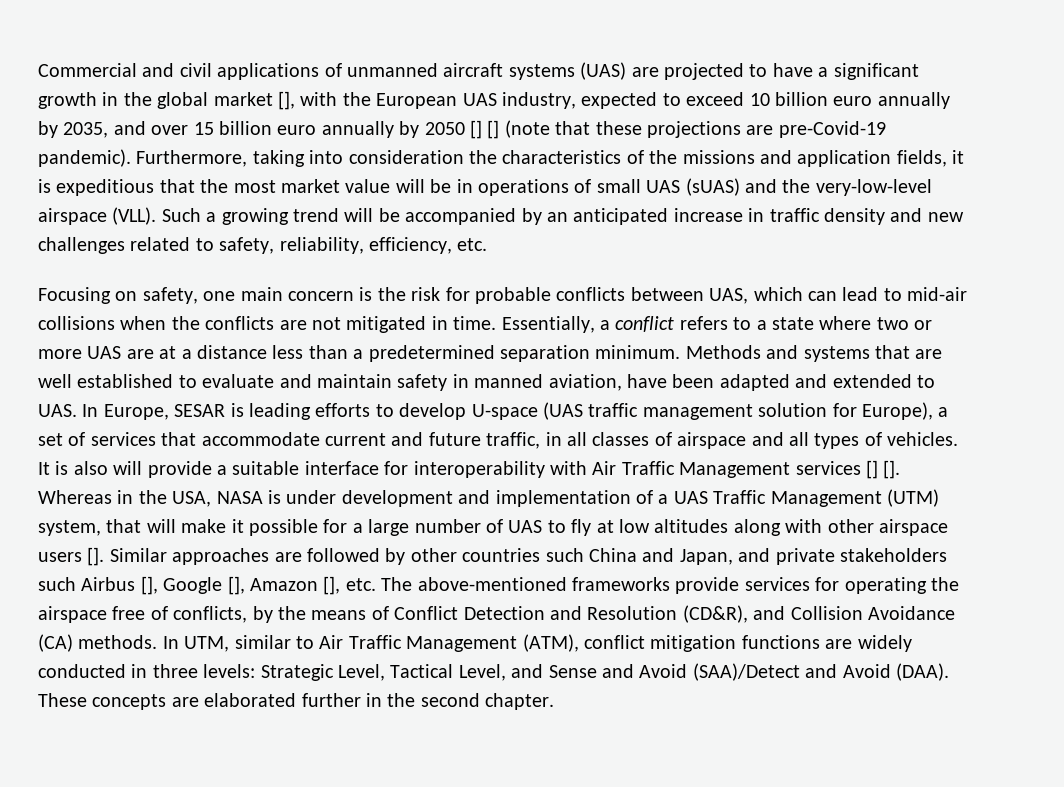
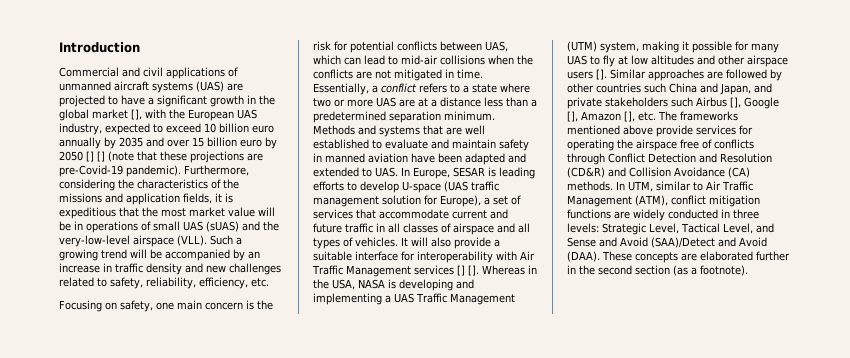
+ Introduction
- Commercial and civil applications of unmanned aircraft systems (UAS) are projected to have a significant growth in the global market [], with the European UAS industry, expected to exceed 10 billion euro annually by 2035, and over 15 billion euro annually by 2050 [] [] (note that these projections are pre-Covid-19 pandemic).
+ Commercial and civil applications of unmanned aircraft systems (UAS) are projected to have a significant growth in the global market [], with the European UAS industry, expected to exceed 10 billion euro annually by 2035 and over 15 billion euro by 2050 [] [] (note that these projections are pre-Covid-19 pandemic).
- Furthermore, taking into consideration the characteristics of the missions and application fields, it is expeditious that the most market value will be in operations of small UAS (sUAS) and the very-low-level airspace (VLL).
+ Furthermore, considering the characteristics of the missions and application fields, it is expeditious that the most market value will be in operations of small UAS (sUAS) and the very-low-level airspace (VLL).
- Such a growing trend will be accompanied by an anticipated increase in traffic density and new challenges related to safety, reliability, efficiency, etc.
+ Such a growing trend will be accompanied by an increase in traffic density and new challenges related to safety, reliability, efficiency, etc.
- Focusing on safety, one main concern is the risk for probable conflicts between UAS, which can lead to mid-air collisions when the conflicts are not mitigated in time.
+ Focusing on safety, one main concern is the risk for potential conflicts between UAS, which can lead to mid-air collisions when the conflicts are not mitigated in time.
- Methods and systems that are well established to evaluate and maintain safety in manned aviation, have been adapted and extended to UAS. In Europe, SESAR is leading efforts to develop U-space (UAS traffic management solution for Europe), a set of services that accommodate current and future traffic, in all classes of airspace and all types of vehicles.
+ Methods and systems that are well established to evaluate and maintain safety in manned aviation have been adapted and extended to UAS. In Europe, SESAR is leading efforts to develop U-space (UAS traffic management solution for Europe), a set of services that accommodate current and future traffic in all classes of airspace and all types of vehicles.
- It is also will provide a suitable interface for interoperability with Air Traffic Management services [] [].
+ It will also provide a suitable interface for interoperability with Air Traffic Management services [] [].
- Whereas in the USA, NASA is under development and implementation of a UAS Traffic Management (UTM) system, that will make it possible for a large number of UAS to fly at low altitudes along with other airspace users [].
+ Whereas in the USA, NASA is developing and implementing a UAS Traffic Management (UTM) system, making it possible for many UAS to fly at low altitudes and other airspace users [].
- Similar approaches are followed by other countries such China and Japan, and private stakeholders such Airbus [], Google [], Amazon [], etc. The above-mentioned frameworks provide services for operating the airspace free of conflicts, by the means of Conflict Detection and Resolution (CD&R), and Collision Avoidance (CA) methods.
+ Similar approaches are followed by other countries such China and Japan, and private stakeholders such Airbus [], Google [], Amazon [], etc. The frameworks mentioned above provide services for operating the airspace free of conflicts through Conflict Detection and Resolution (CD&R) and Collision Avoidance (CA) methods.
- These concepts are elaborated further in the second chapter.
+ These concepts are elaborated further in the second section (as a footnote).

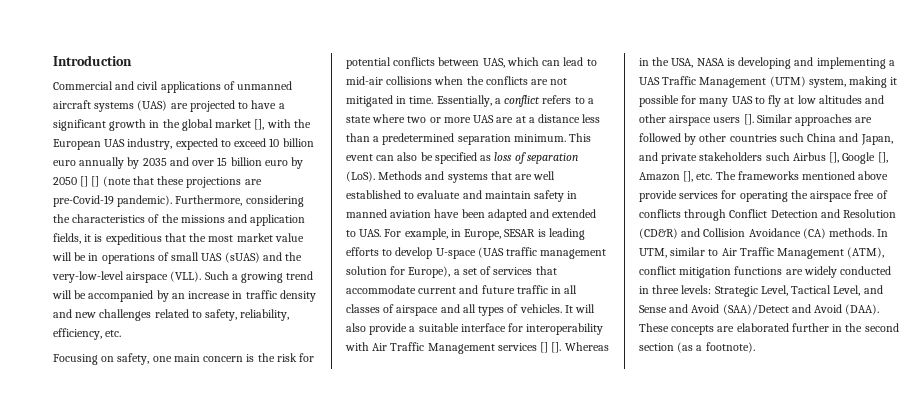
+ This event can also be specified as loss of separation (LoS).
- Methods and systems that are well established to evaluate and maintain safety in manned aviation have been adapted and extended to UAS. In Europe, SESAR is leading efforts to develop U-space (UAS traffic management solution for Europe), a set of services that accommodate current and future traffic in all classes of airspace and all types of vehicles.
+ Methods and systems that are well established to evaluate and maintain safety in manned aviation have been adapted and extended to UAS. For example, in Europe, SESAR is leading efforts to develop U-space (UAS traffic management solution for Europe), a set of services that accommodate current and future traffic in all classes of airspace and all types of vehicles.

